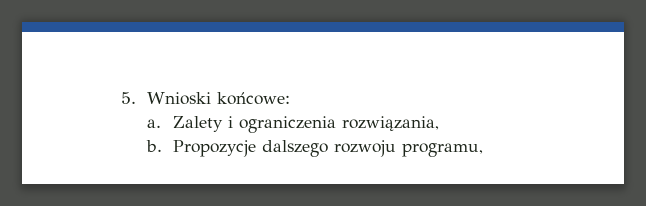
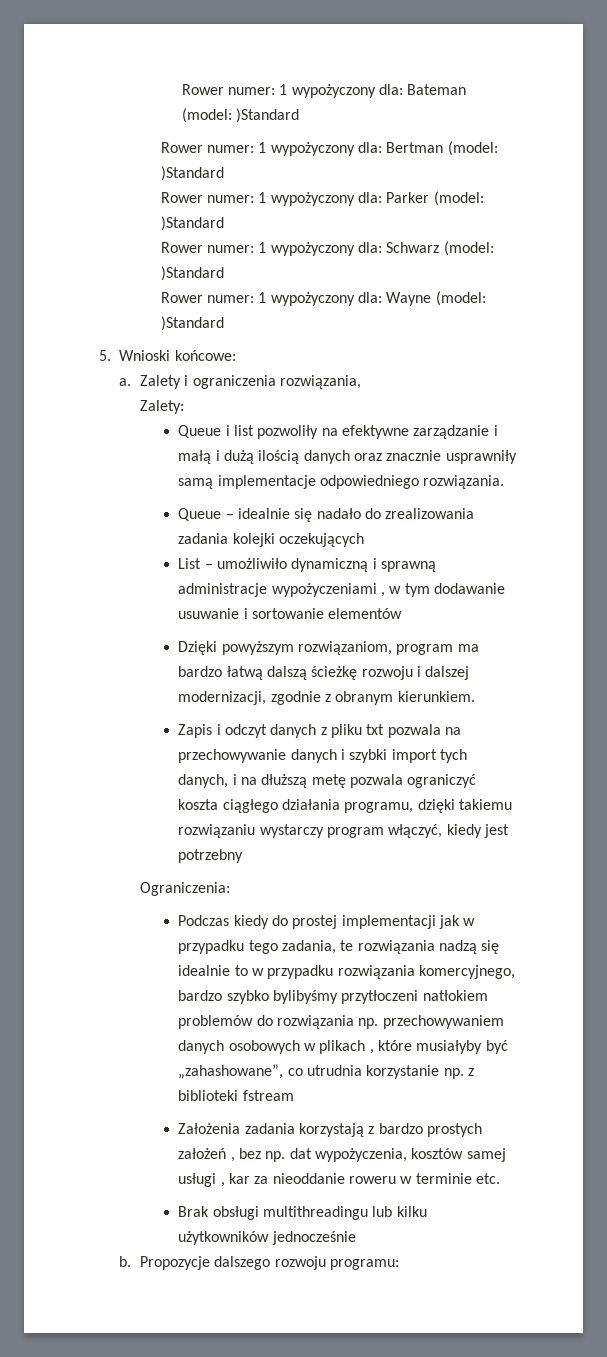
+ Rower numer: 1 wypożyczony dla: Bateman (model: )Standard
+ Rower numer: 1 wypożyczony dla: Bertman (model: )Standard
+ Rower numer: 1 wypożyczony dla: Parker (model: )Standard
+ Rower numer: 1 wypożyczony dla: Schwarz (model: )Standard
+ Rower numer: 1 wypożyczony dla: Wayne (model: )Standard
+ Zalety:
+ Queue i list pozwoliły na efektywne zarządzanie i małą i dużą ilością danych oraz znacznie usprawniły samą implementacje odpowiedniego rozwiązania.
+ Queue – idealnie się nadało do zrealizowania zadania kolejki oczekujących
+ List – umożliwiło dynamiczną i sprawną administracje wypożyczeniami , w tym dodawanie usuwanie i sortowanie elementów
+ Dzięki powyższym rozwiązaniom, program ma bardzo łatwą dalszą ścieżkę rozwoju i dalszej modernizacji, zgodnie z obranym kierunkiem.
+ Zapis i odczyt danych z pliku txt pozwala na przechowywanie danych i szybki import tych danych, i na dłuższą metę pozwala ograniczyć koszta ciągłego działania programu, dzięki takiemu rozwiązaniu wystarczy program włączyć, kiedy jest potrzebny
+ Ograniczenia:
+ Podczas kiedy do prostej implementacji jak w przypadku tego zadania, te rozwiązania nadzą się idealnie to w przypadku rozwiązania komercyjnego, bardzo szybko bylibyśmy przytłoczeni natłokiem problemów do rozwiązania np. przechowywaniem danych osobowych w plikach , które musiałyby być „zahashowane”, co utrudnia korzystanie np. z biblioteki fstream
+ Założenia zadania korzystają z bardzo prostych założeń , bez np. dat wypożyczenia, kosztów samej usługi , kar za nieoddanie roweru w terminie etc.
+ Brak obsługi multithreadingu lub kilku użytkowników jednocześnie
- Propozycje dalszego rozwoju programu,
+ Propozycje dalszego rozwoju programu:

